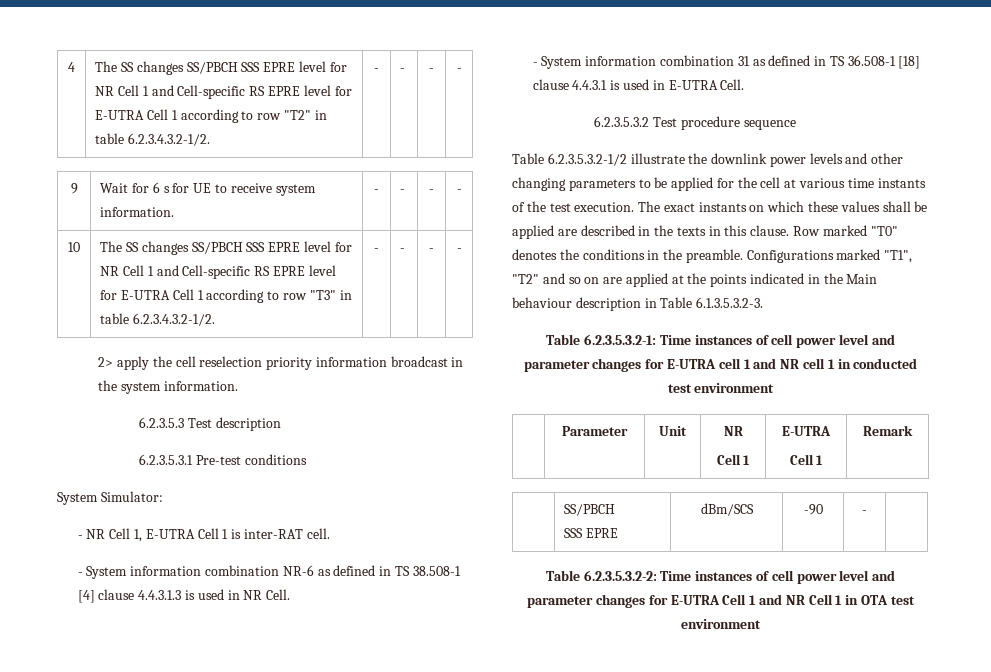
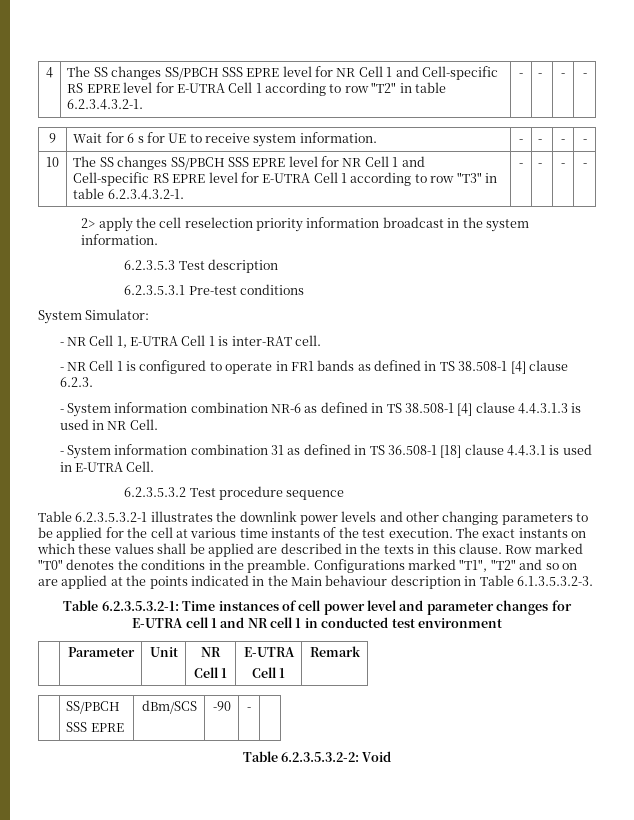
- 4 | The SS changes SS/PBCH SSS EPRE level for NR Cell 1 and Cell-specific RS EPRE level for E-UTRA Cell 1 according to row "T2" in table 6.2.3.4.3.2-1/2. | - | - | - | -
+ 4 | The SS changes SS/PBCH SSS EPRE level for NR Cell 1 and Cell-specific RS EPRE level for E-UTRA Cell 1 according to row "T2" in table 6.2.3.4.3.2-1. | - | - | - | -
- 10 | The SS changes SS/PBCH SSS EPRE level for NR Cell 1 and Cell-specific RS EPRE level for E-UTRA Cell 1 according to row "T3" in table 6.2.3.4.3.2-1/2. | - | - | - | -
+ 10 | The SS changes SS/PBCH SSS EPRE level for NR Cell 1 and Cell-specific RS EPRE level for E-UTRA Cell 1 according to row "T3" in table 6.2.3.4.3.2-1. | - | - | - | -
+ - NR Cell 1 is configured to operate in FR1 bands as defined in TS 38.508-1 [4] clause 6.2.3.
- Table 6.2.3.5.3.2-1/2 illustrate the downlink power levels and other changing parameters to be applied for the cell at various time instants of the test execution.
+ Table 6.2.3.5.3.2-1 illustrates the downlink power levels and other changing parameters to be applied for the cell at various time instants of the test execution.
- Table 6.2.3.5.3.2-2: Time instances of cell power level and parameter changes for E-UTRA Cell 1 and NR Cell 1 in OTA test environment
+ Table 6.2.3.5.3.2-2: Void

